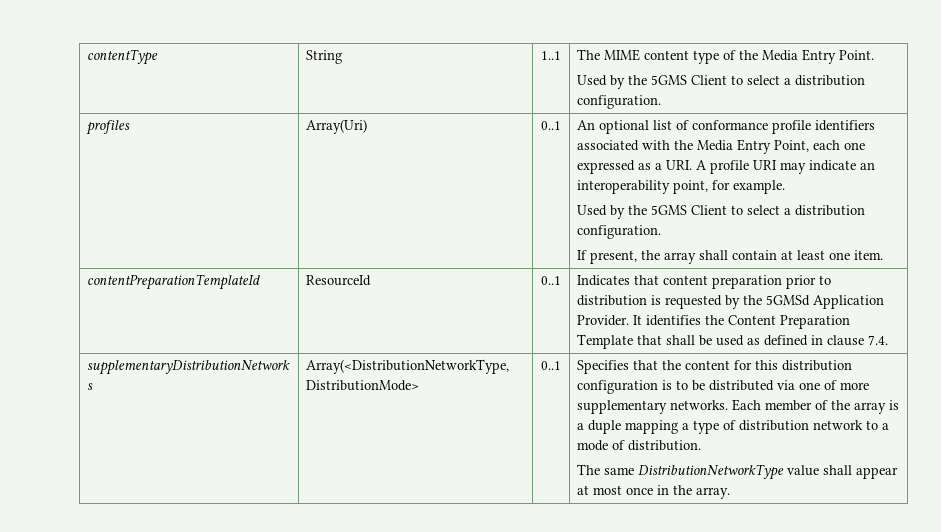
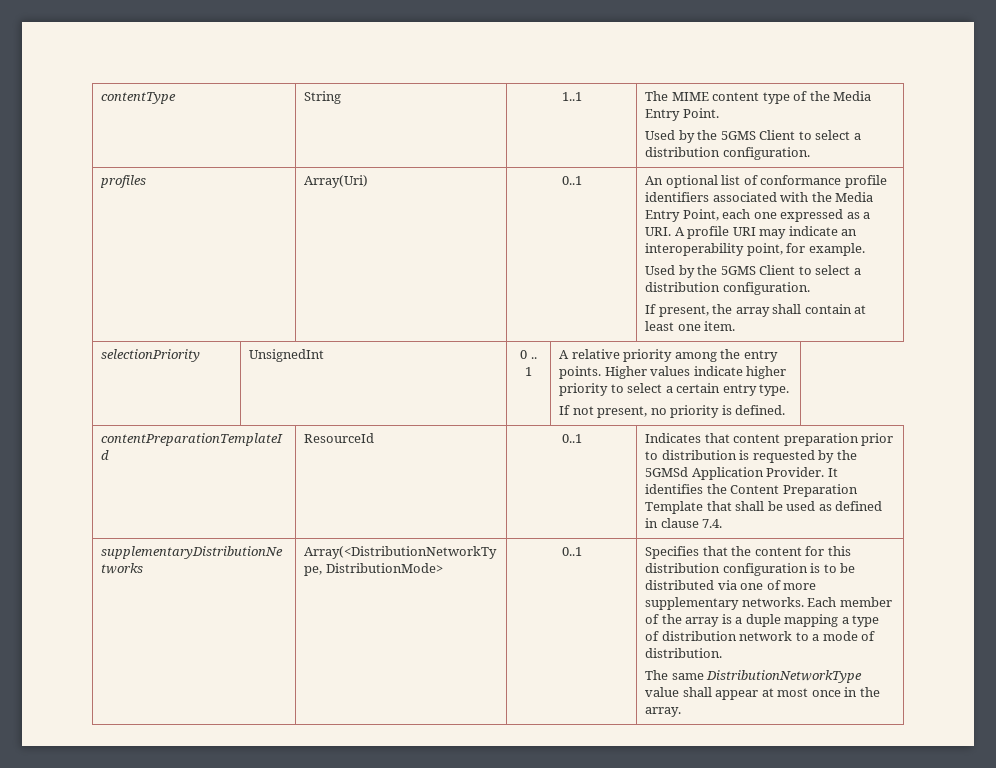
+ selectionPriority | UnsignedInt | 0 .. 1 | A relative priority among the entry points. Higher values indicate higher priority to select a certain entry type.
+ If not present, no priority is defined.

